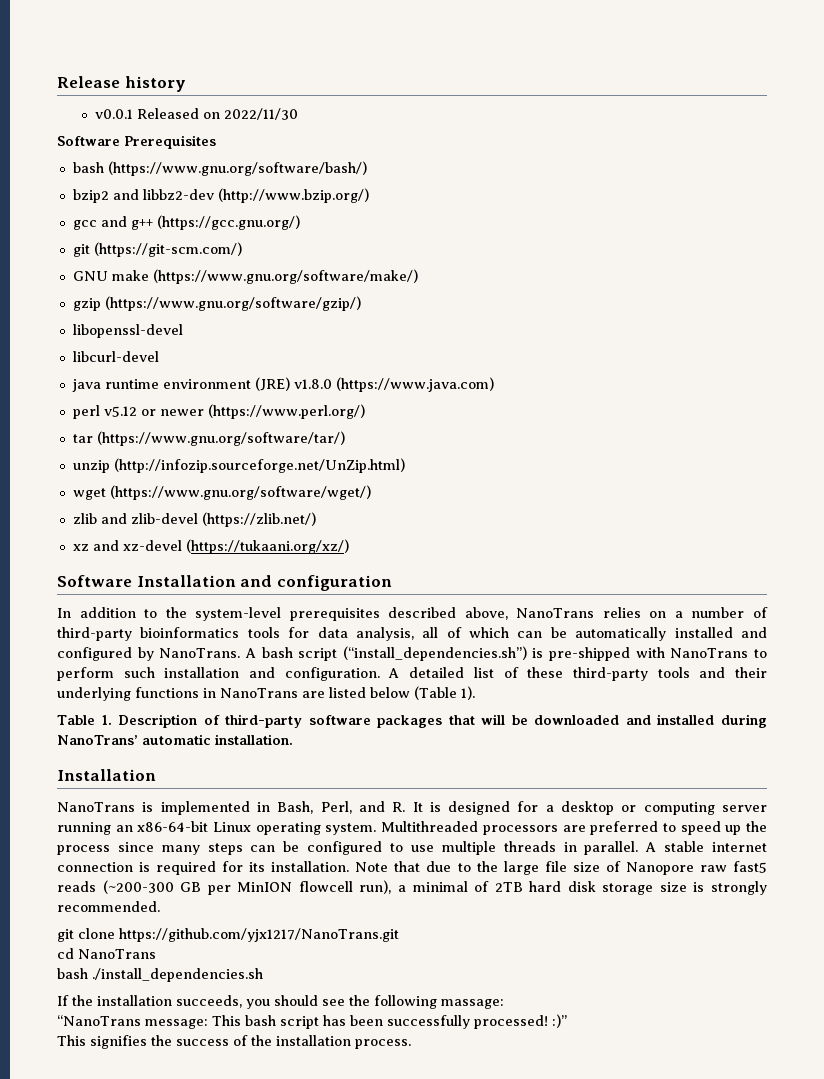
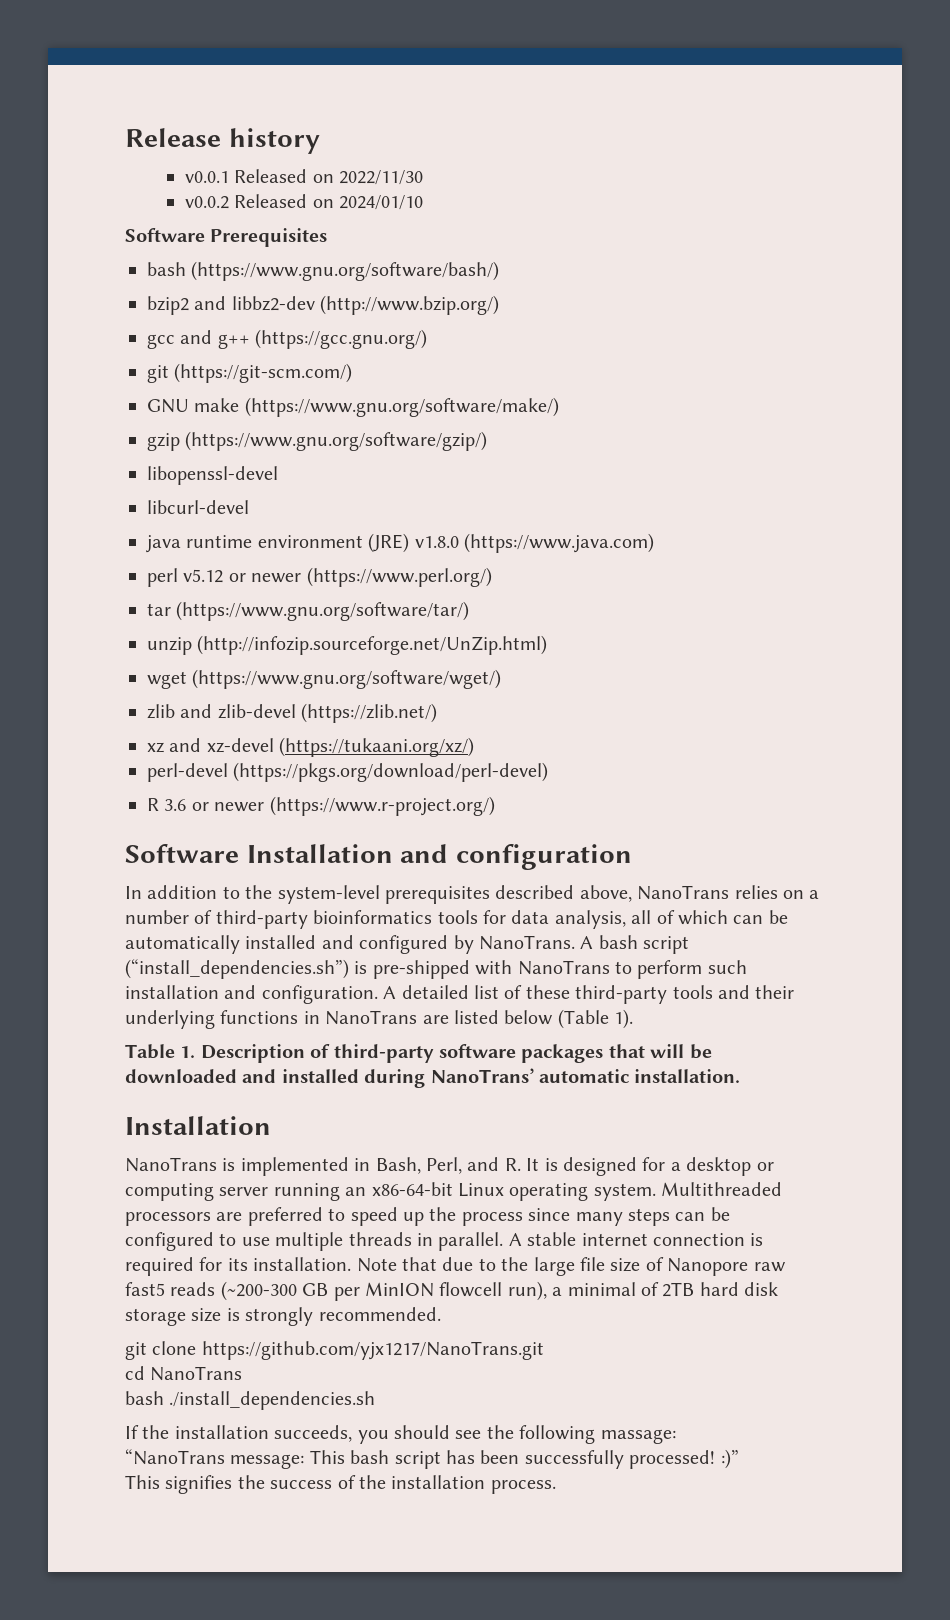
+ v0.0.2 Released on 2024/01/10
+ perl-devel (https://pkgs.org/download/perl-devel)
+ R 3.6 or newer (https://www.r-project.org/)

